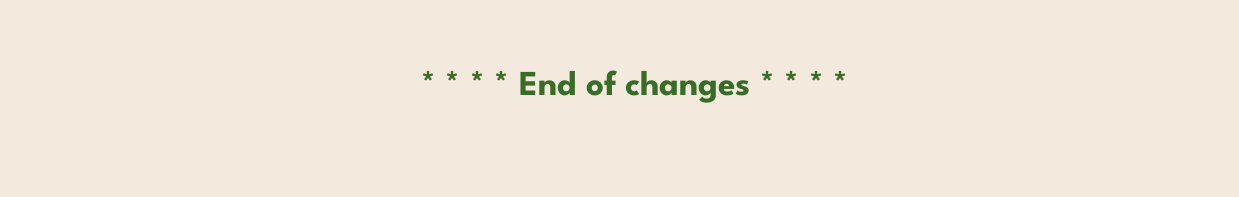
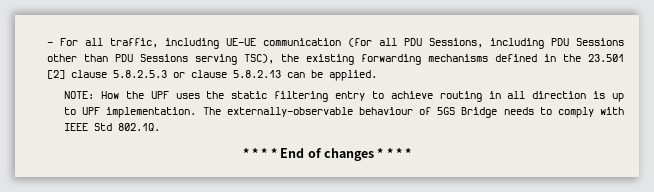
+ - For all traffic, including UE-UE communication (for all PDU Sessions, including PDU Sessions other than PDU Sessions serving TSC), the existing forwarding mechanisms defined in the 23.501 [2] clause 5.8.2.5.3 or clause 5.8.2.13 can be applied.
+ NOTE: How the UPF uses the static filtering entry to achieve routing in all direction is up to UPF implementation. The externally-observable behaviour of 5GS Bridge needs to comply with IEEE Std 802.1Q.

